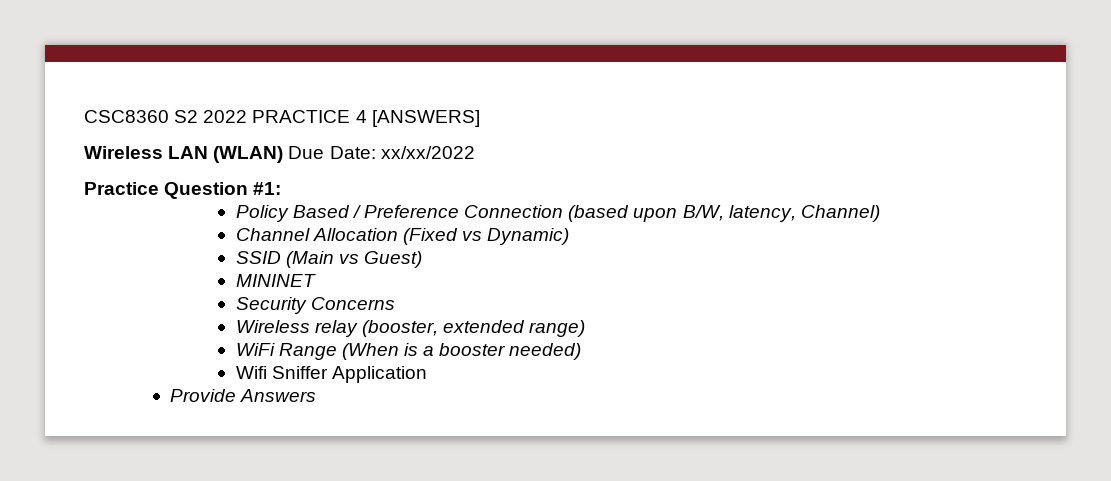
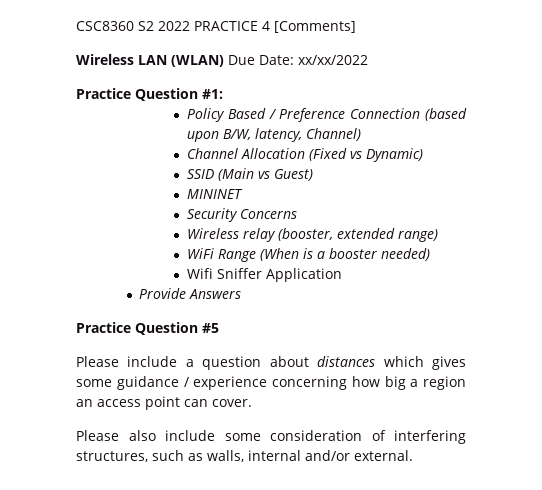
- CSC8360 S2 2022 PRACTICE 4 [ANSWERS]
+ CSC8360 S2 2022 PRACTICE 4 [Comments]
+ Practice Question #5
+ Please include a question about distances which gives some guidance / experience concerning how big a region an access point can cover.
+ Please also include some consideration of interfering structures, such as walls, internal and/or external.

